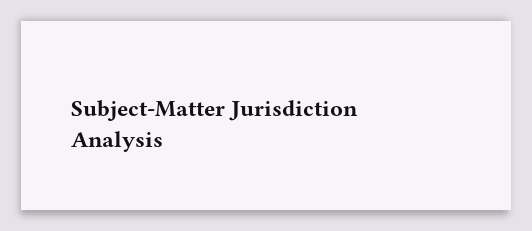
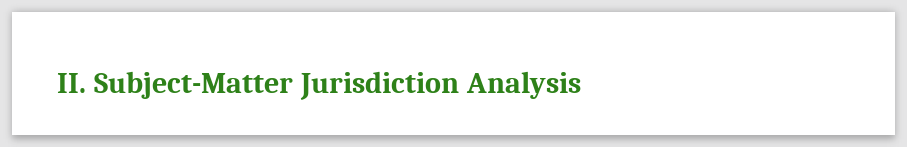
- Subject-Matter Jurisdiction Analysis
+ II. Subject-Matter Jurisdiction Analysis

